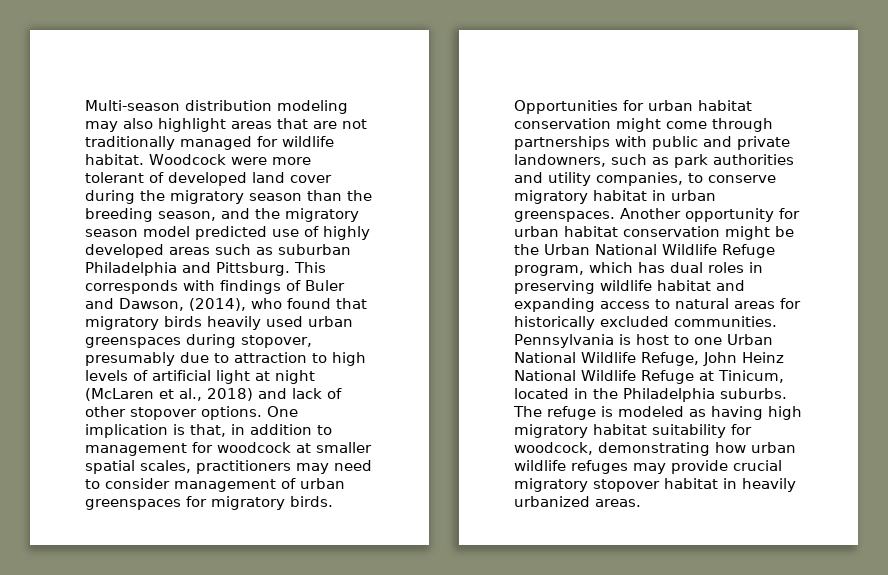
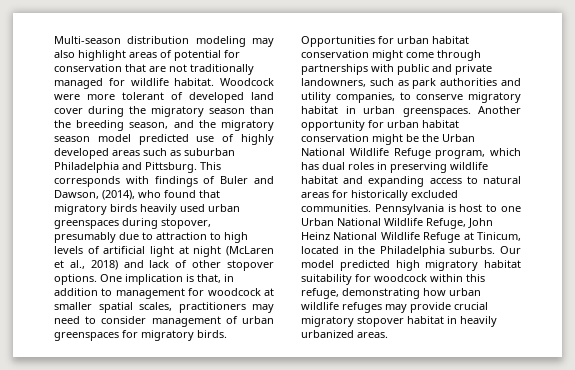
- Multi-season distribution modeling may also highlight areas that are not traditionally managed for wildlife habitat.
+ Multi-season distribution modeling may also highlight areas of potential for conservation that are not traditionally managed for wildlife habitat.
- The refuge is modeled as having high migratory habitat suitability for woodcock, demonstrating how urban wildlife refuges may provide crucial migratory stopover habitat in heavily urbanized areas.
+ Our model predicted high migratory habitat suitability for woodcock within this refuge, demonstrating how urban wildlife refuges may provide crucial migratory stopover habitat in heavily urbanized areas.

